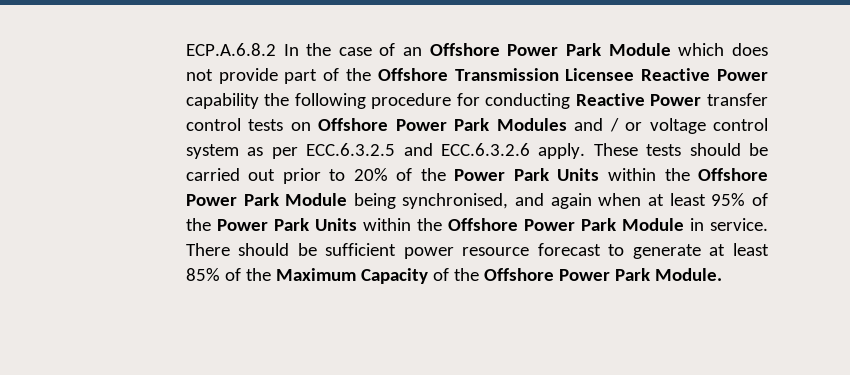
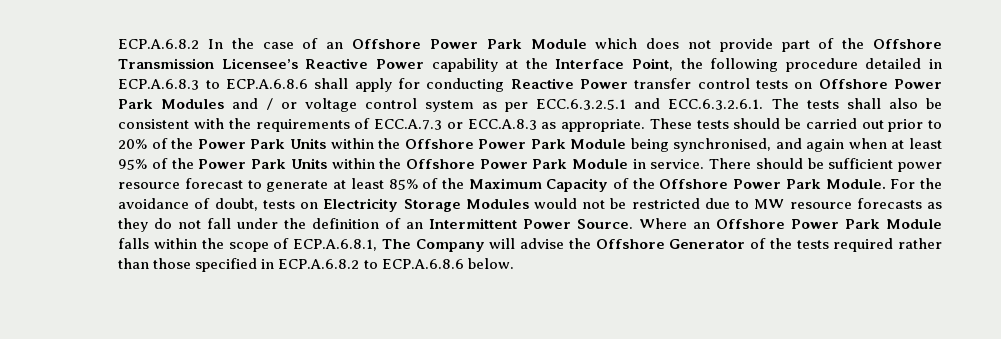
- ECP.A.6.8.2 In the case of an Offshore Power Park Module which does not provide part of the Offshore Transmission Licensee Reactive Power capability the following procedure for conducting Reactive Power transfer control tests on Offshore Power Park Modules and / or voltage control system as per ECC.6.3.2.5 and ECC.6.3.2.6 apply.
+ ECP.A.6.8.2 In the case of an Offshore Power Park Module which does not provide part of the Offshore Transmission Licensee’s Reactive Power capability at the Interface Point, the following procedure detailed in ECP.A.6.8.3 to ECP.A.6.8.6 shall apply for conducting Reactive Power transfer control tests on Offshore Power Park Modules and / or voltage control system as per ECC.6.3.2.5.1 and ECC.6.3.2.6.1. The tests shall also be consistent with the requirements of ECC.A.7.3 or ECC.A.8.3 as appropriate.
+ For the avoidance of doubt, tests on Electricity Storage Modules would not be restricted due to MW resource forecasts as they do not fall under the definition of an Intermittent Power Source. Where an Offshore Power Park Module falls within the scope of ECP.A.6.8.1, The Company will advise the Offshore Generator of the tests required rather than those specified in ECP.A.6.8.2 to ECP.A.6.8.6 below.

